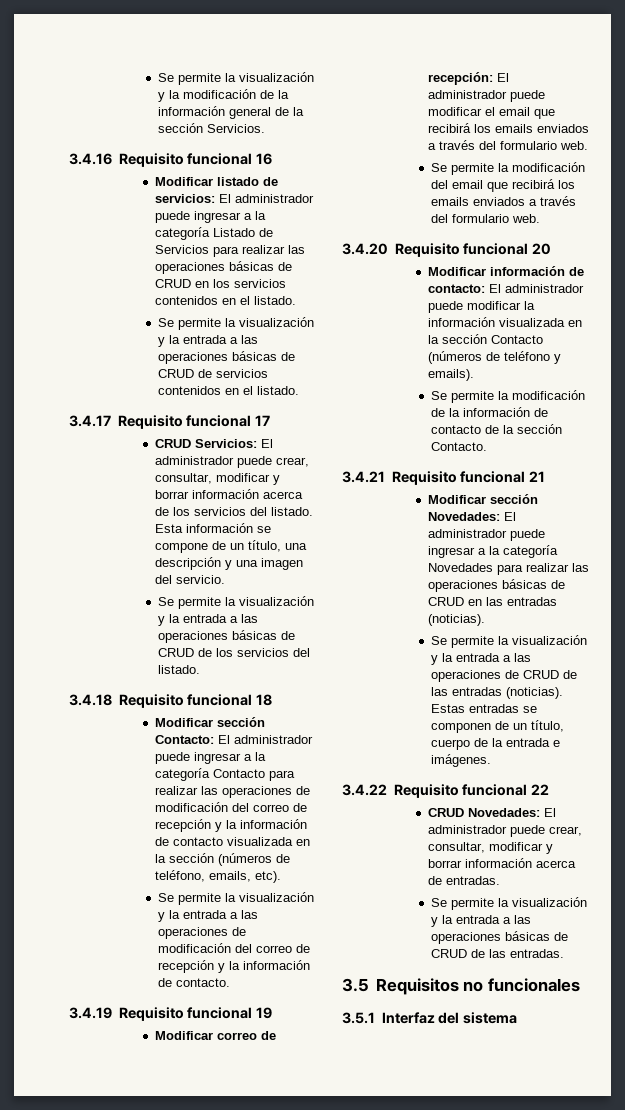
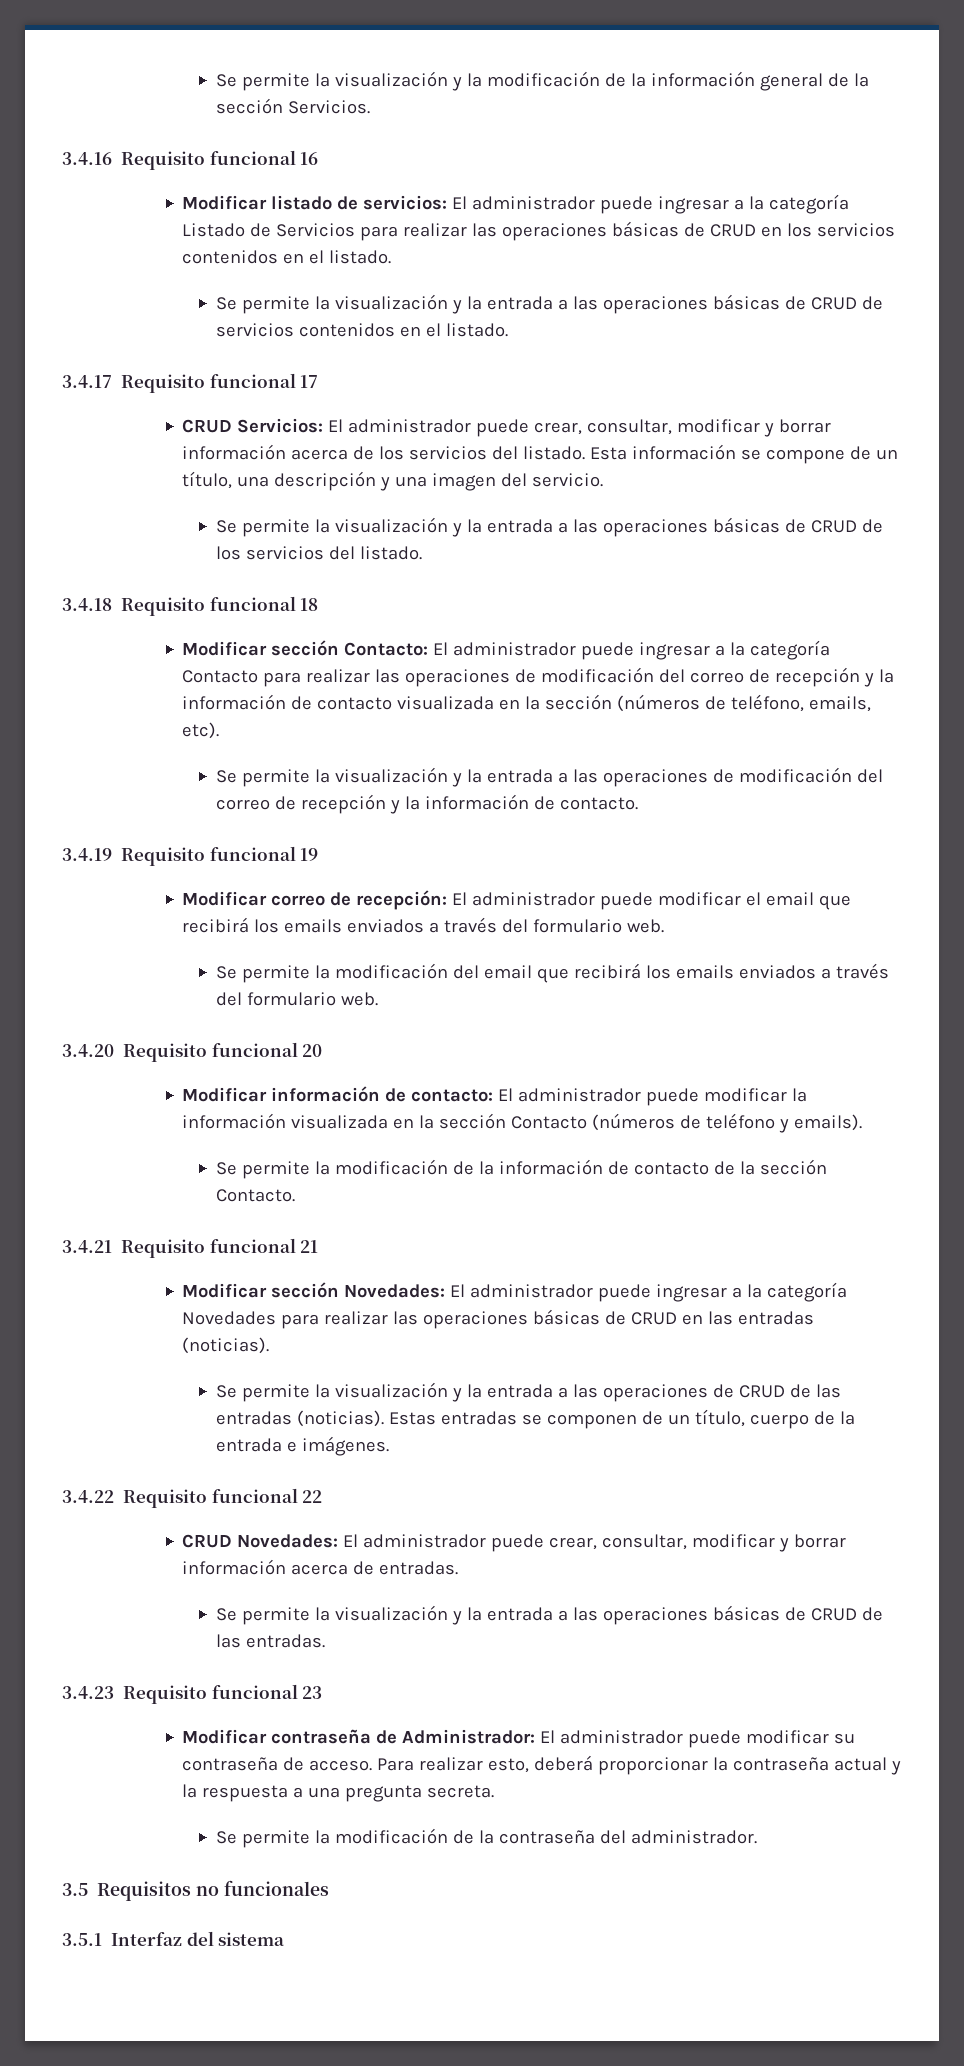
+ 3.4.23 Requisito funcional 23
+ Modificar contraseña de Administrador: El administrador puede modificar su contraseña de acceso. Para realizar esto, deberá proporcionar la contraseña actual y la respuesta a una pregunta secreta.
+ Se permite la modificación de la contraseña del administrador.

